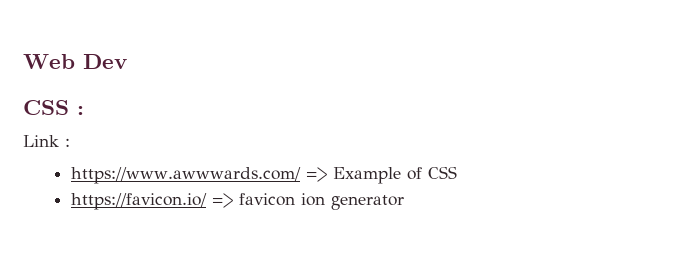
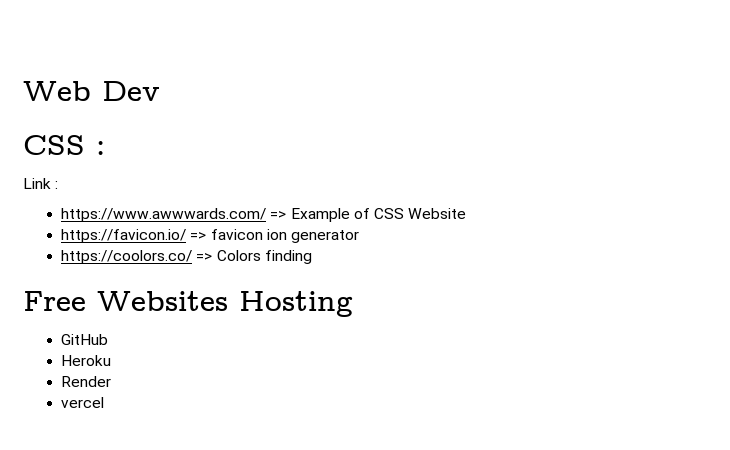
- https://www.awwwards.com/ => Example of CSS
+ https://www.awwwards.com/ => Example of CSS Website
+ https://coolors.co/ => Colors finding
+ Free Websites Hosting
+ GitHub
+ Heroku
+ Render
+ vercel

